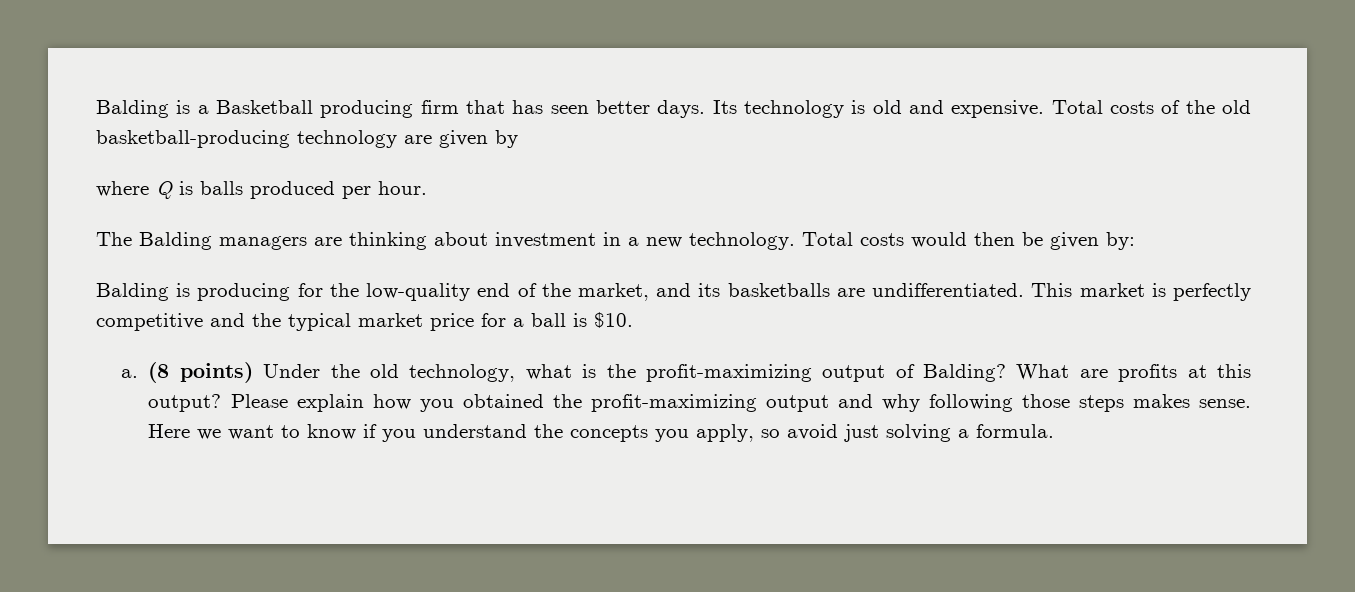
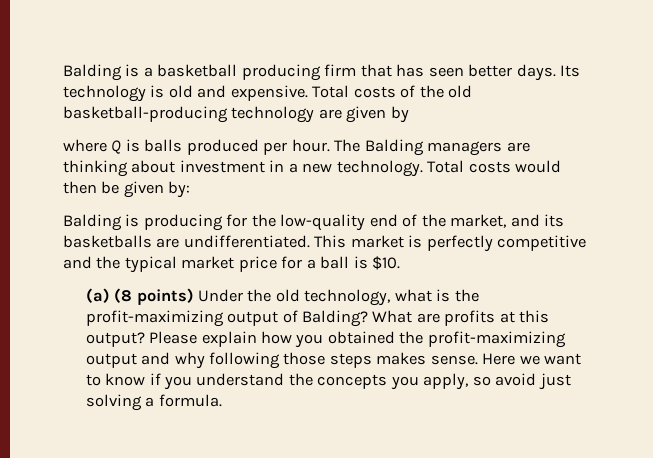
- Balding is a Basketball producing firm that has seen better days.
+ Balding is a basketball producing firm that has seen better days.
- where Q is balls produced per hour.
- The Balding managers are thinking about investment in a new technology.
+ where Q is balls produced per hour. The Balding managers are thinking about investment in a new technology.
- a. (8 points) Under the old technology, what is the profit-maximizing output of Balding?
+ (a) (8 points) Under the old technology, what is the profit-maximizing output of Balding?

